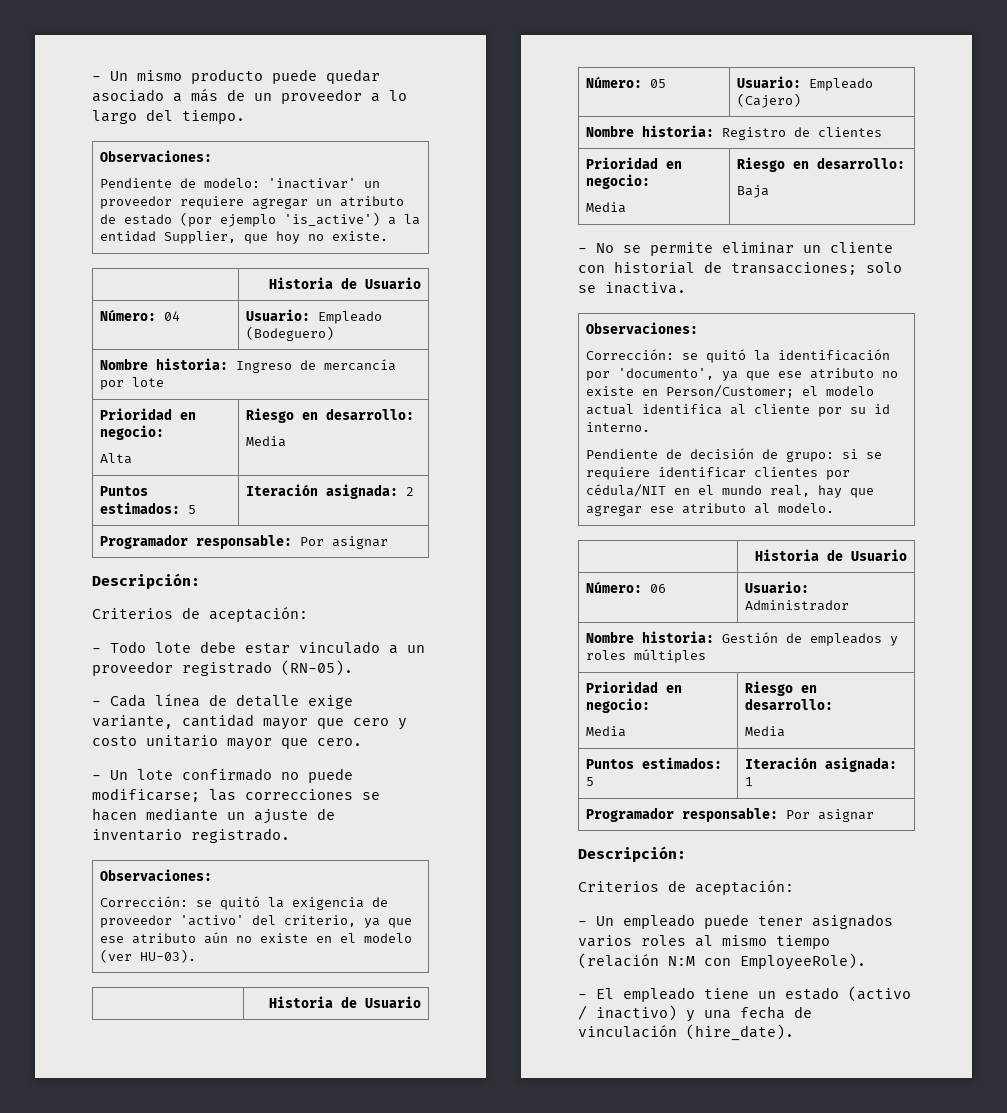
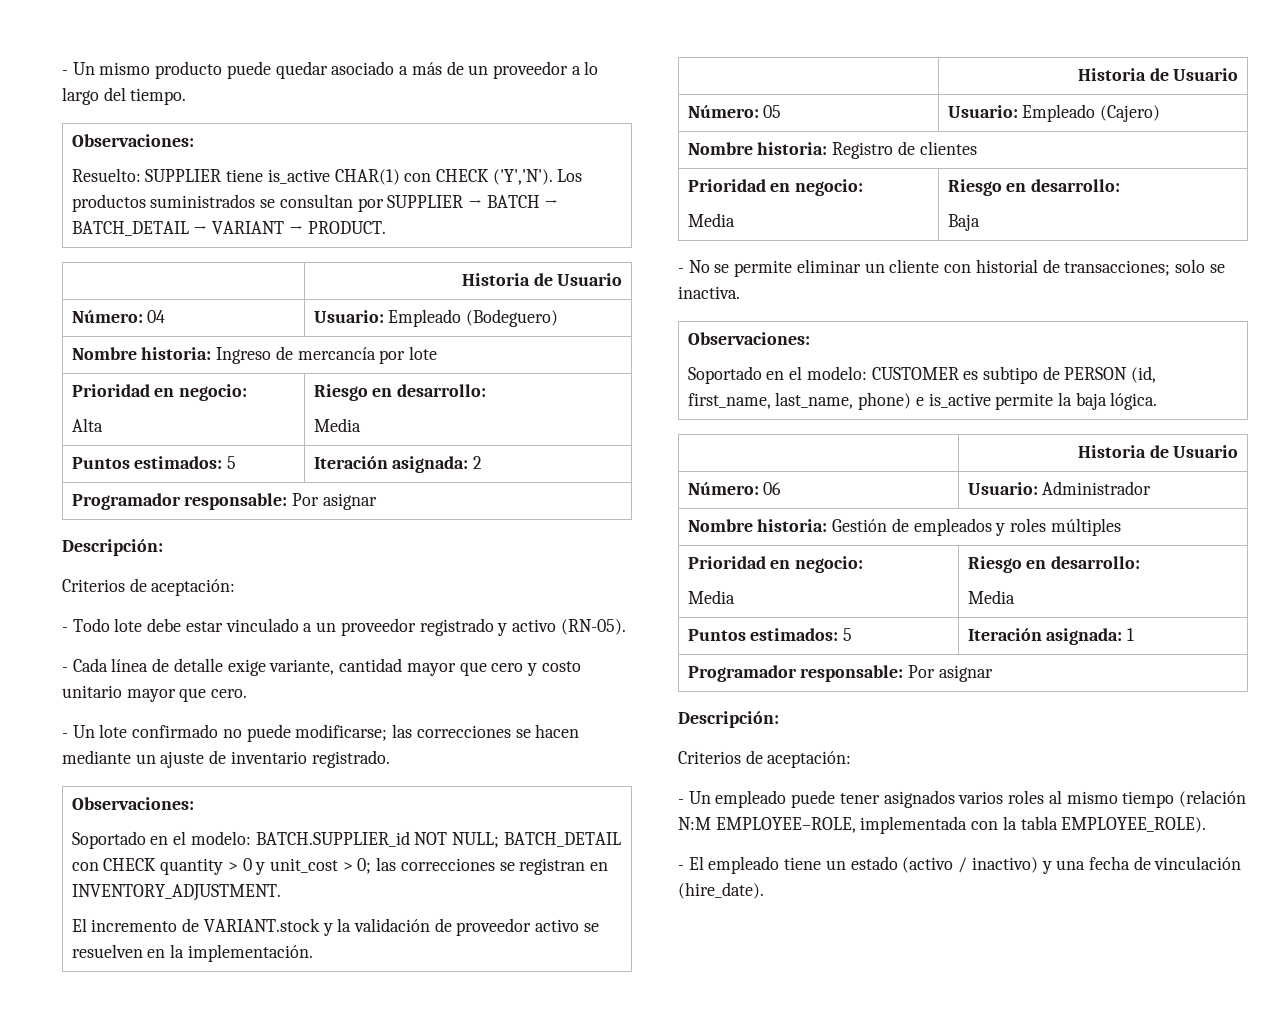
  - Un mismo producto puede quedar asociado a más de un proveedor a lo largo del tiempo.
  Observaciones:
- Pendiente de modelo: 'inactivar' un proveedor requiere agregar un atributo de estado (por ejemplo 'is_active') a la entidad Supplier, que hoy no existe.
+ Resuelto: SUPPLIER tiene is_active CHAR(1) con CHECK ('Y','N'). Los productos suministrados se consultan por SUPPLIER → BATCH → BATCH_DETAIL → VARIANT → PRODUCT.
- - Todo lote debe estar vinculado a un proveedor registrado (RN-05).
+ - Todo lote debe estar vinculado a un proveedor registrado y activo (RN-05).
  - Un lote confirmado no puede modificarse; las correcciones se hacen mediante un ajuste de inventario registrado.
  Observaciones:
- Corrección: se quitó la exigencia de proveedor 'activo' del criterio, ya que ese atributo aún no existe en el modelo (ver HU-03).
+ Soportado en el modelo: BATCH.SUPPLIER_id NOT NULL; BATCH_DETAIL con CHECK quantity > 0 y unit_cost > 0; las correcciones se registran en INVENTORY_ADJUSTMENT.
+ El incremento de VARIANT.stock y la validación de proveedor activo se resuelven en la implementación.
- Corrección: se quitó la identificación por 'documento', ya que ese atributo no existe en Person/Customer; el modelo actual identifica al cliente por su id interno.
- Pendiente de decisión de grupo: si se requiere identificar clientes por cédula/NIT en el mundo real, hay que agregar ese atributo al modelo.
+ Soportado en el modelo: CUSTOMER es subtipo de PERSON (id, first_name, last_name, phone) e is_active permite la baja lógica.
- - Un empleado puede tener asignados varios roles al mismo tiempo (relación N:M con EmployeeRole).
+ - Un empleado puede tener asignados varios roles al mismo tiempo (relación N:M EMPLOYEE–ROLE, implementada con la tabla EMPLOYEE_ROLE).

